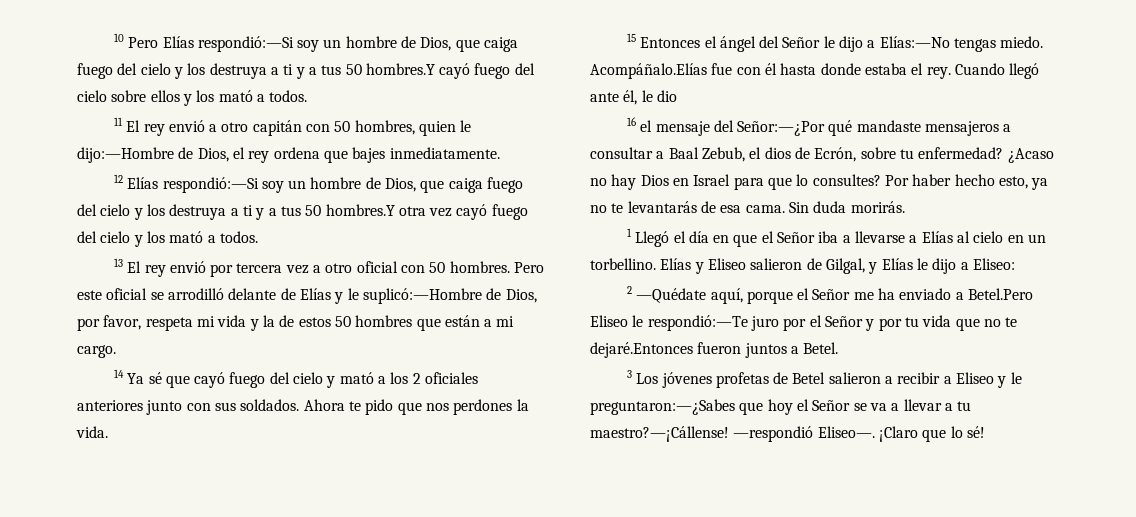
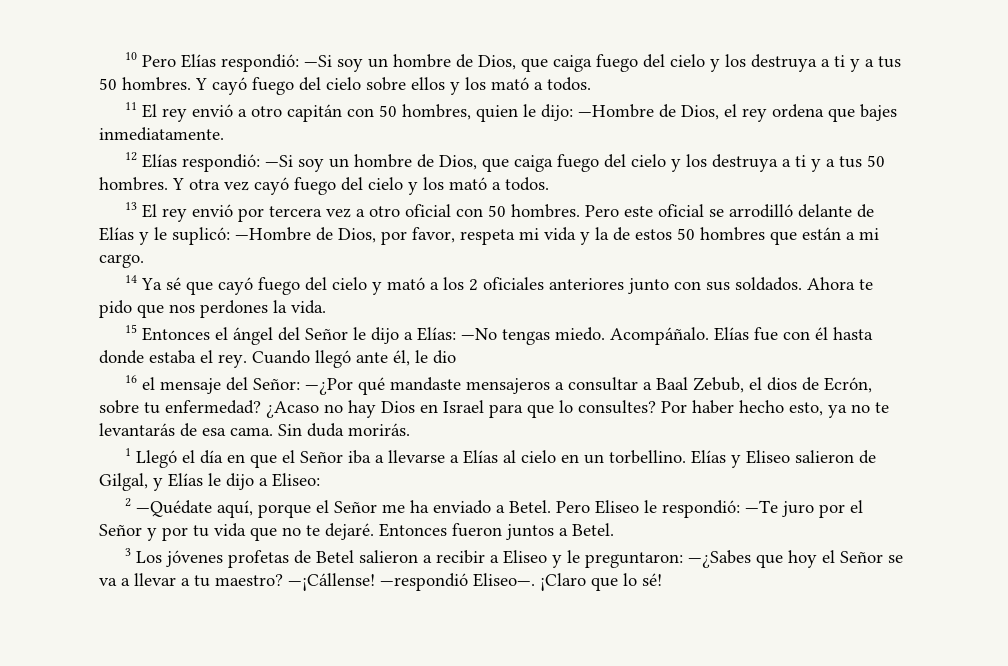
- 10 Pero Elías respondió:—Si soy un hombre de Dios, que caiga fuego del cielo y los destruya a ti y a tus 50 hombres.Y cayó fuego del cielo sobre ellos y los mató a todos.
+ 10 Pero Elías respondió: —Si soy un hombre de Dios, que caiga fuego del cielo y los destruya a ti y a tus 50 hombres. Y cayó fuego del cielo sobre ellos y los mató a todos.
- 11 El rey envió a otro capitán con 50 hombres, quien le dijo:—Hombre de Dios, el rey ordena que bajes inmediatamente.
+ 11 El rey envió a otro capitán con 50 hombres, quien le dijo: —Hombre de Dios, el rey ordena que bajes inmediatamente.
- 12 Elías respondió:—Si soy un hombre de Dios, que caiga fuego del cielo y los destruya a ti y a tus 50 hombres.Y otra vez cayó fuego del cielo y los mató a todos.
+ 12 Elías respondió: —Si soy un hombre de Dios, que caiga fuego del cielo y los destruya a ti y a tus 50 hombres. Y otra vez cayó fuego del cielo y los mató a todos.
- Pero este oficial se arrodilló delante de Elías y le suplicó:—Hombre de Dios, por favor, respeta mi vida y la de estos 50 hombres que están a mi cargo.
+ Pero este oficial se arrodilló delante de Elías y le suplicó: —Hombre de Dios, por favor, respeta mi vida y la de estos 50 hombres que están a mi cargo.
- 15 Entonces el ángel del Señor le dijo a Elías:—No tengas miedo. Acompáñalo.Elías fue con él hasta donde estaba el rey.
+ 15 Entonces el ángel del Señor le dijo a Elías: —No tengas miedo. Acompáñalo. Elías fue con él hasta donde estaba el rey.
- 16 el mensaje del Señor:—¿Por qué mandaste mensajeros a consultar a Baal Zebub, el dios de Ecrón, sobre tu enfermedad?
+ 16 el mensaje del Señor: —¿Por qué mandaste mensajeros a consultar a Baal Zebub, el dios de Ecrón, sobre tu enfermedad?
- 2 —Quédate aquí, porque el Señor me ha enviado a Betel.Pero Eliseo le respondió:—Te juro por el Señor y por tu vida que no te dejaré.Entonces fueron juntos a Betel.
+ 2 —Quédate aquí, porque el Señor me ha enviado a Betel. Pero Eliseo le respondió: —Te juro por el Señor y por tu vida que no te dejaré. Entonces fueron juntos a Betel.
- 3 Los jóvenes profetas de Betel salieron a recibir a Eliseo y le preguntaron:—¿Sabes que hoy el Señor se va a llevar a tu maestro?—¡Cállense!
+ 3 Los jóvenes profetas de Betel salieron a recibir a Eliseo y le preguntaron: —¿Sabes que hoy el Señor se va a llevar a tu maestro? —¡Cállense!

